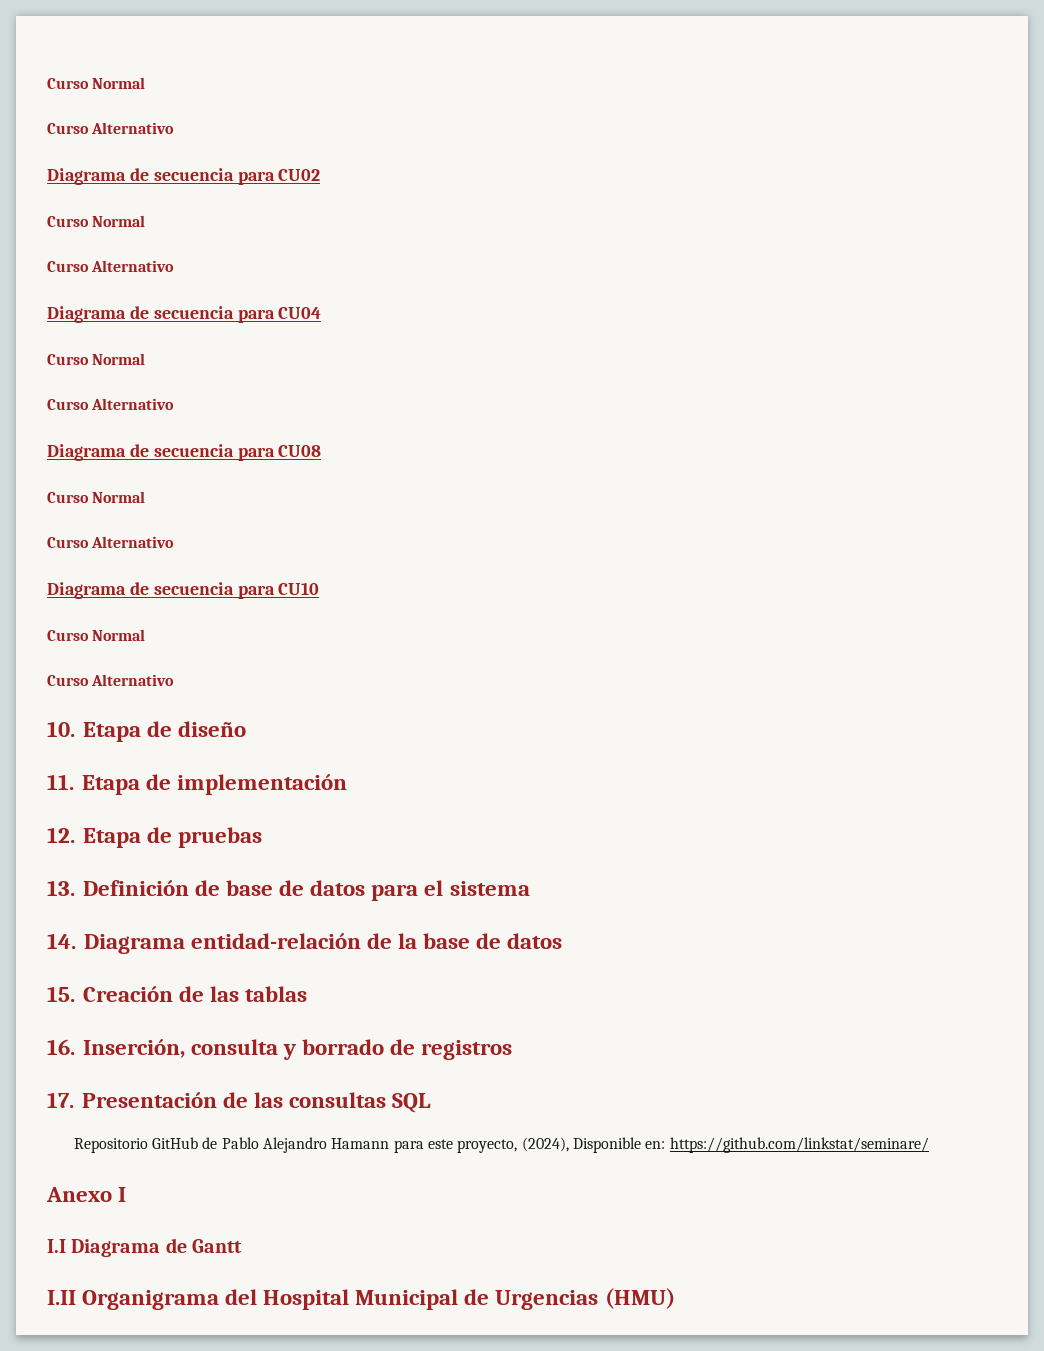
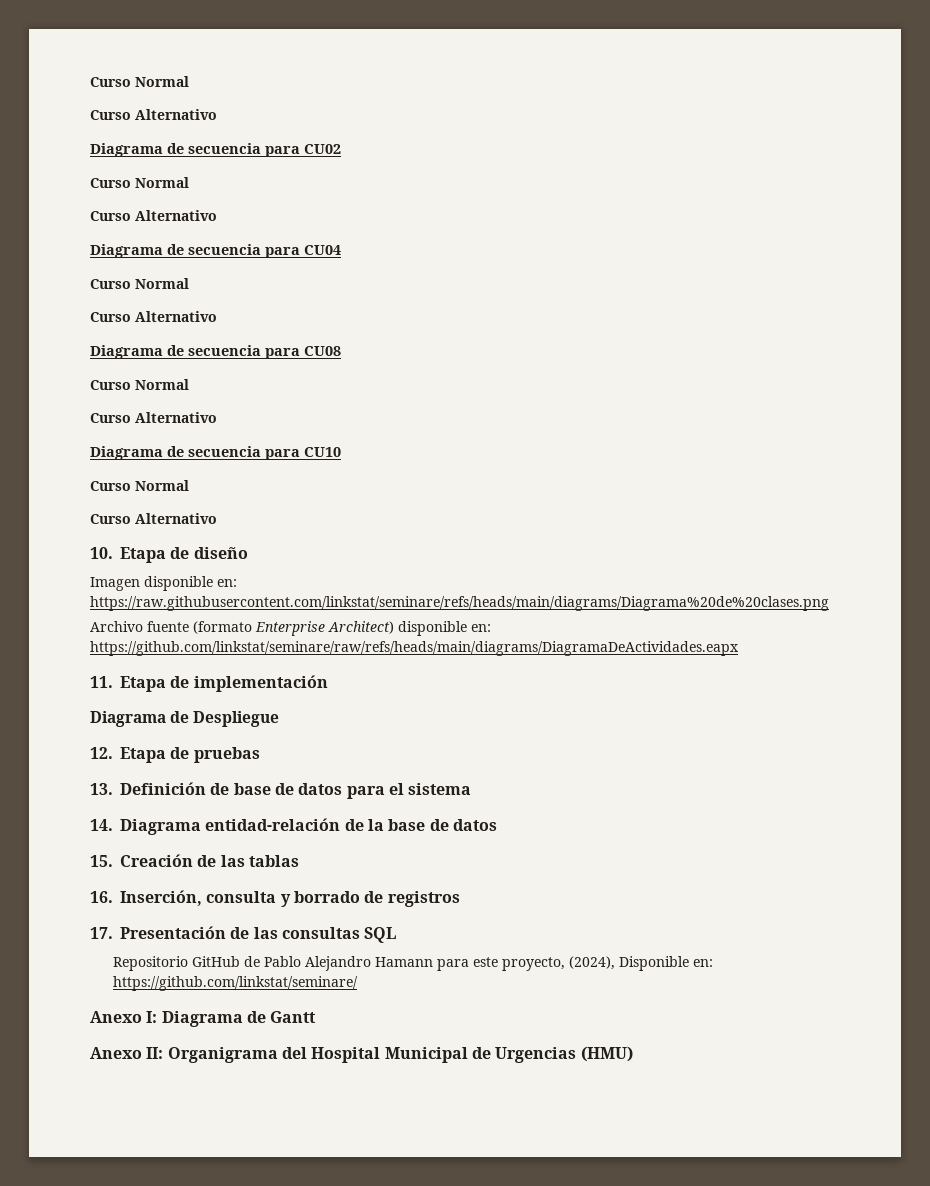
+ Imagen disponible en: https://raw.githubusercontent.com/linkstat/seminare/refs/heads/main/diagrams/Diagrama%20de%20clases.png
+ Archivo fuente (formato Enterprise Architect) disponible en: https://github.com/linkstat/seminare/raw/refs/heads/main/diagrams/DiagramaDeActividades.eapx
+ Diagrama de Despliegue
- Anexo I
- I.I Diagrama de Gantt
+ Anexo I: Diagrama de Gantt
- I.II Organigrama del Hospital Municipal de Urgencias (HMU)
+ Anexo II: Organigrama del Hospital Municipal de Urgencias (HMU)

